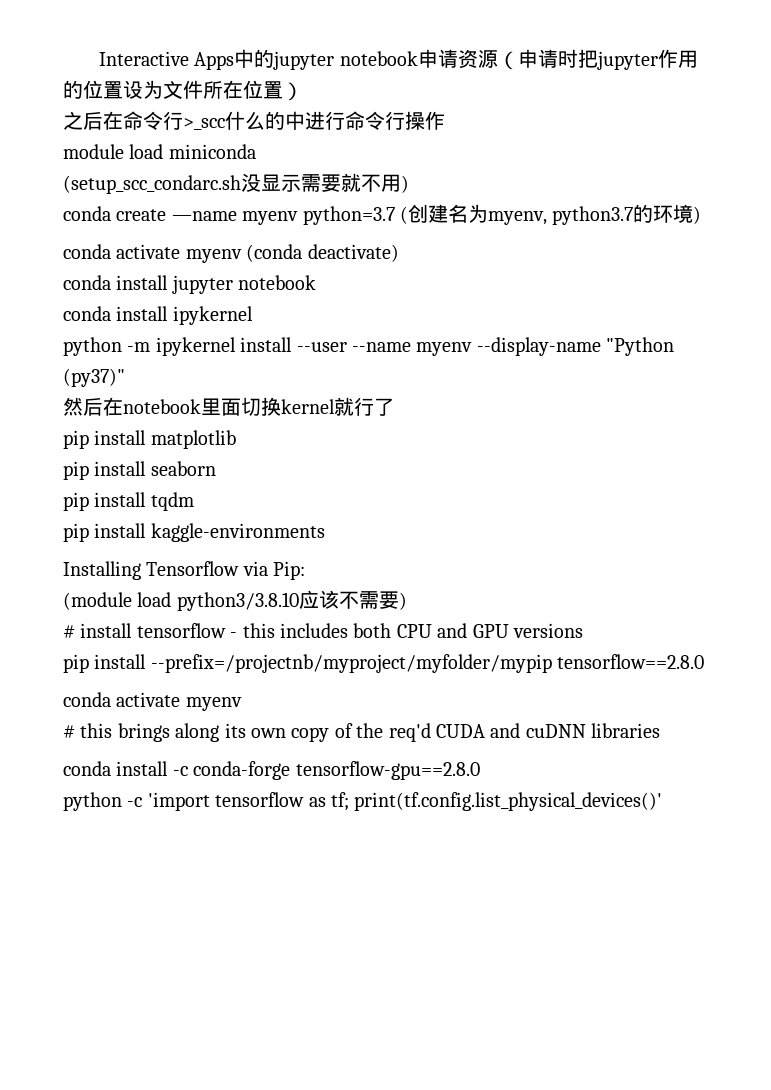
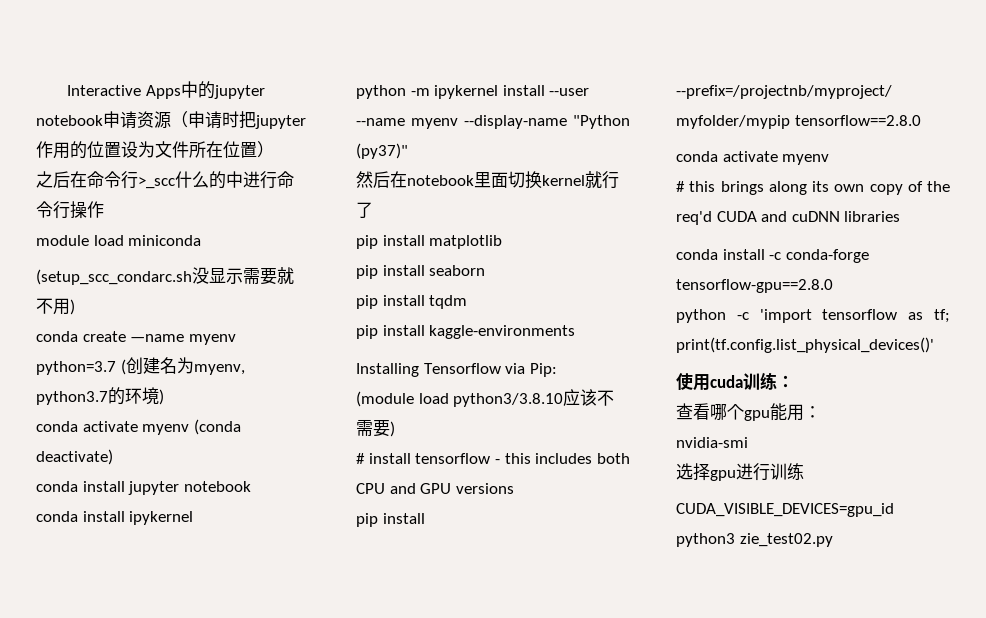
+ 使用cuda训练：
+ 查看哪个gpu能用：
+ nvidia-smi
+ 选择gpu进行训练
+ CUDA_VISIBLE_DEVICES=gpu_id python3 zie_test02.py

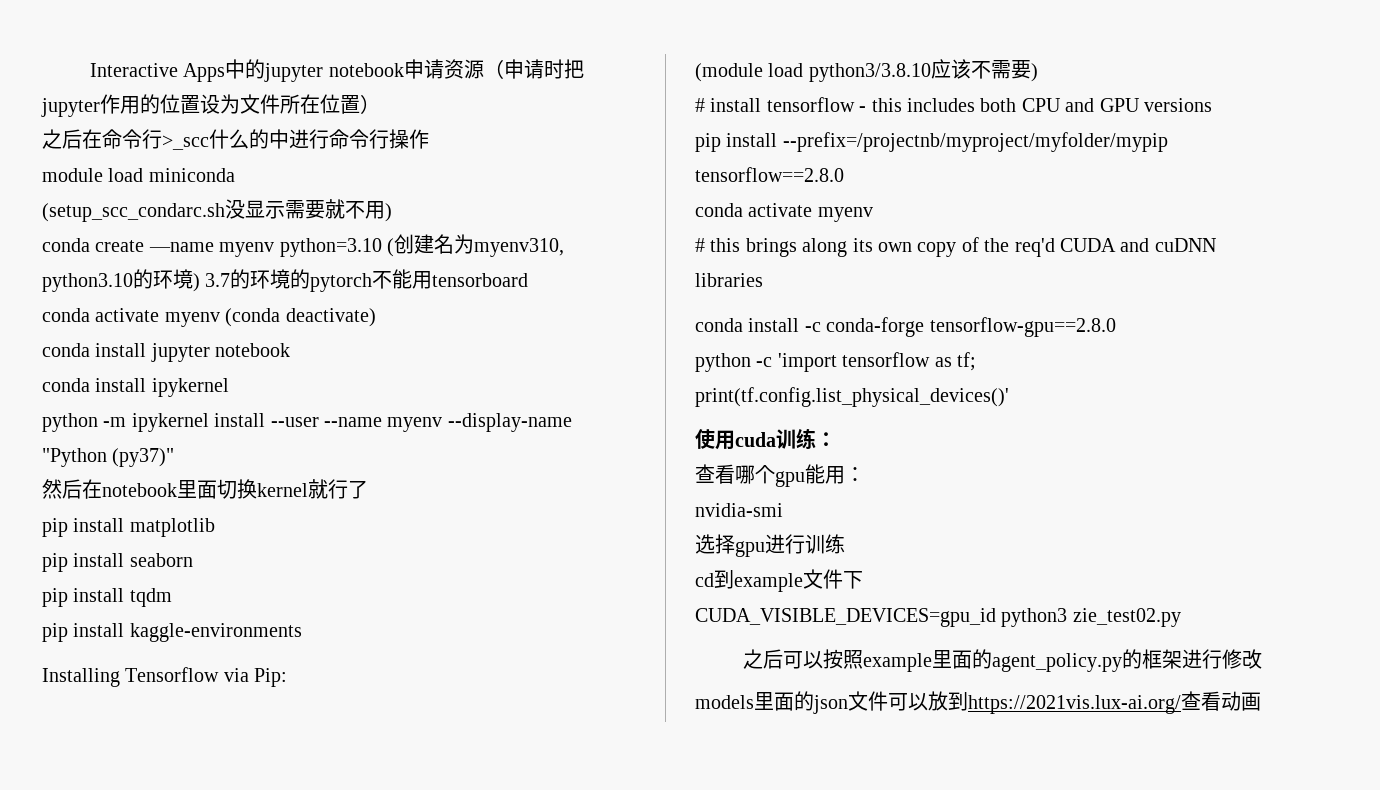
- conda create —name myenv python=3.7 (创建名为myenv, python3.7的环境)
+ conda create —name myenv python=3.10 (创建名为myenv310, python3.10的环境) 3.7的环境的pytorch不能用tensorboard
+ cd到example文件下
+ 之后可以按照example里面的agent_policy.py的框架进行修改
+ models里面的json文件可以放到https://2021vis.lux-ai.org/查看动画

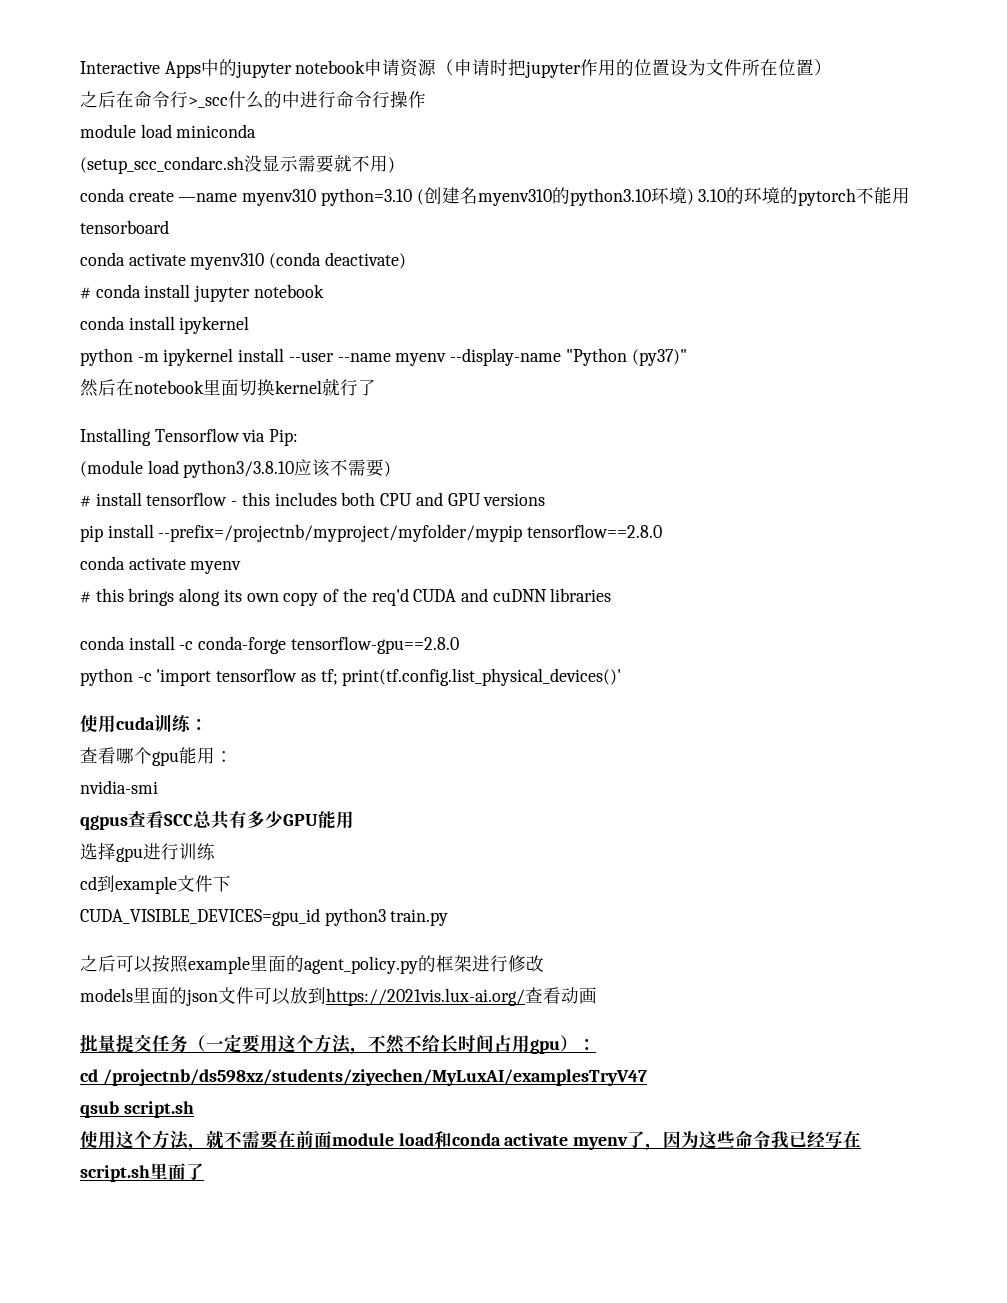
- conda create —name myenv python=3.10 (创建名为myenv310, python3.10的环境) 3.7的环境的pytorch不能用tensorboard
+ conda create —name myenv310 python=3.10 (创建名myenv310的python3.10环境) 3.10的环境的pytorch不能用tensorboard
- conda activate myenv (conda deactivate)
+ conda activate myenv310 (conda deactivate)
- conda install jupyter notebook
+ # conda install jupyter notebook
- pip install matplotlib
- pip install seaborn
- pip install tqdm
- pip install kaggle-environments
+ qgpus查看SCC总共有多少GPU能用
- CUDA_VISIBLE_DEVICES=gpu_id python3 zie_test02.py
+ CUDA_VISIBLE_DEVICES=gpu_id python3 train.py
+ 批量提交任务（一定要用这个方法，不然不给长时间占用gpu）：
+ cd /projectnb/ds598xz/students/ziyechen/MyLuxAI/examplesTryV47
+ qsub script.sh
+ 使用这个方法，就不需要在前面module load和conda activate myenv了，因为这些命令我已经写在script.sh里面了

